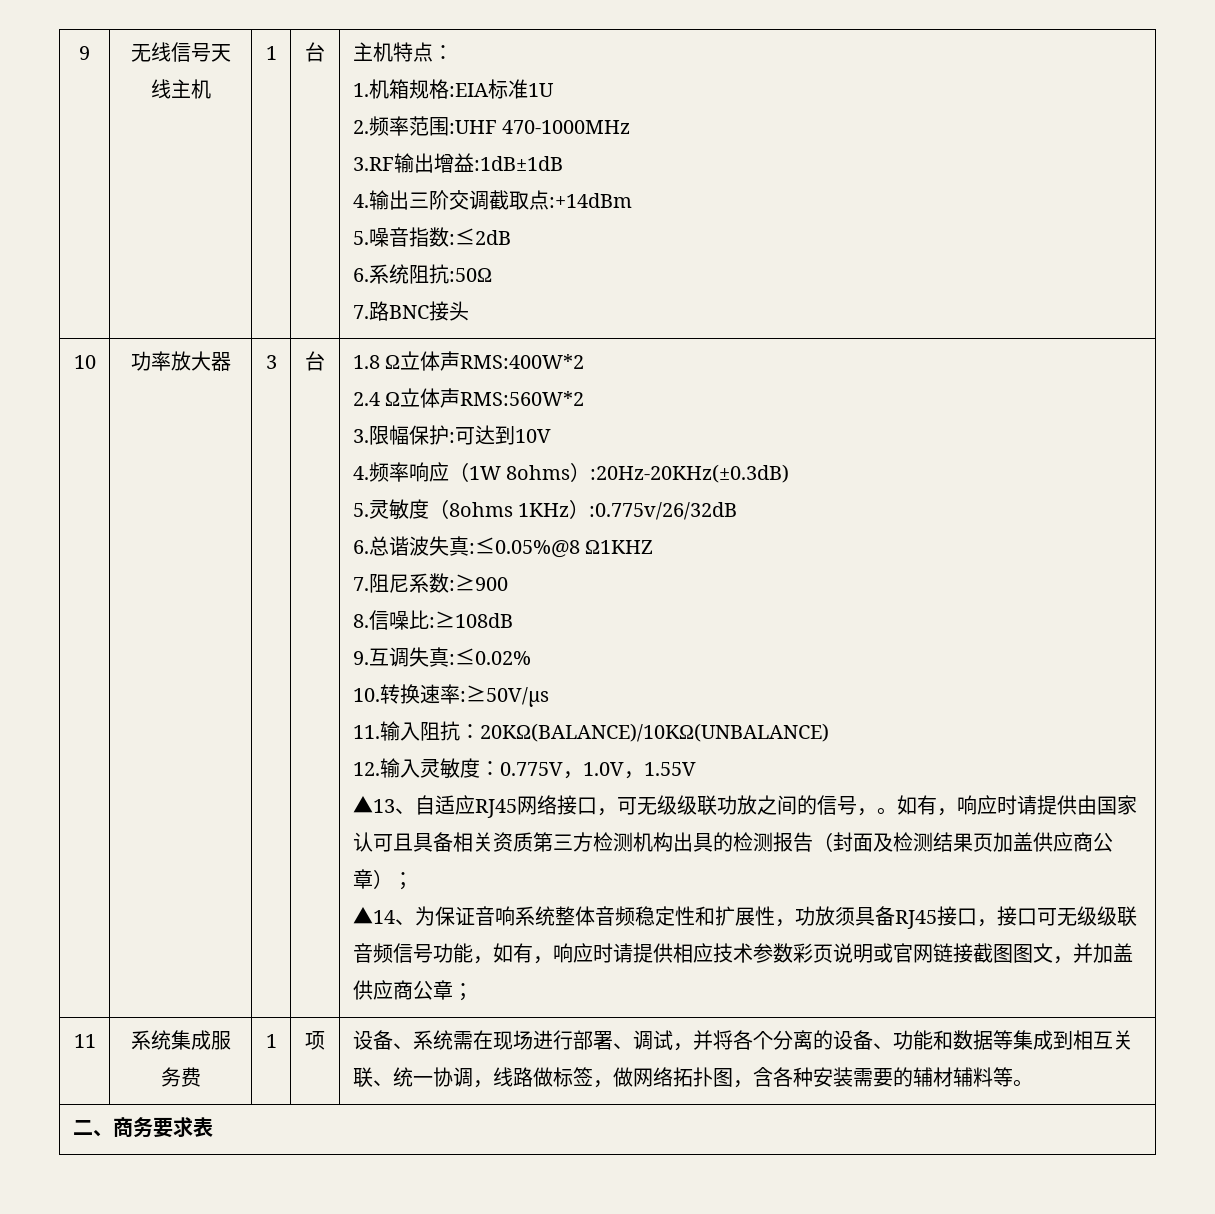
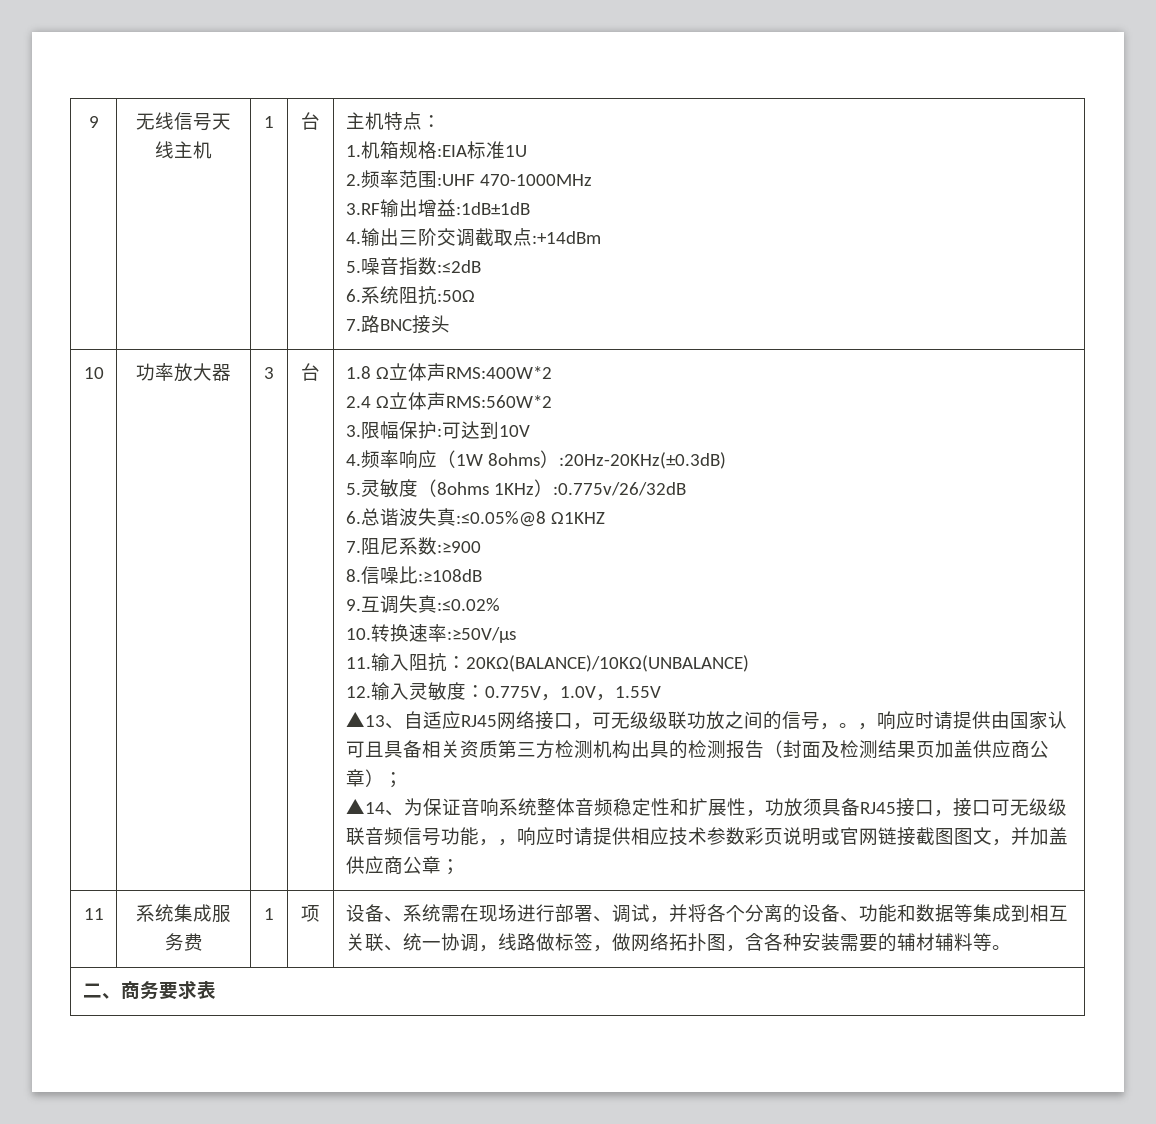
- 如有，响应时请提供由国家认可且具备相关资质第三方检测机构出具的检测报告（封面及检测结果页加盖供应商公章）；
+ ，响应时请提供由国家认可且具备相关资质第三方检测机构出具的检测报告（封面及检测结果页加盖供应商公章）；
- ▲14、为保证音响系统整体音频稳定性和扩展性，功放须具备RJ45接口，接口可无级级联音频信号功能，如有，响应时请提供相应技术参数彩页说明或官网链接截图图文，并加盖供应商公章；
+ ▲14、为保证音响系统整体音频稳定性和扩展性，功放须具备RJ45接口，接口可无级级联音频信号功能，，响应时请提供相应技术参数彩页说明或官网链接截图图文，并加盖供应商公章；

